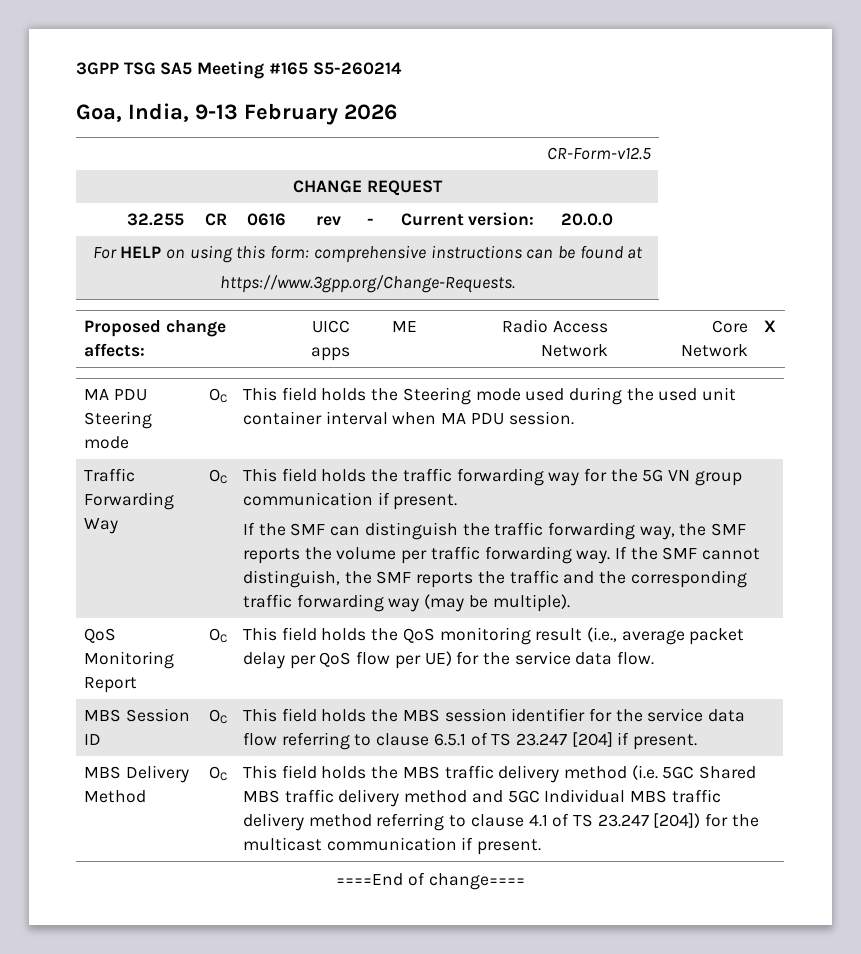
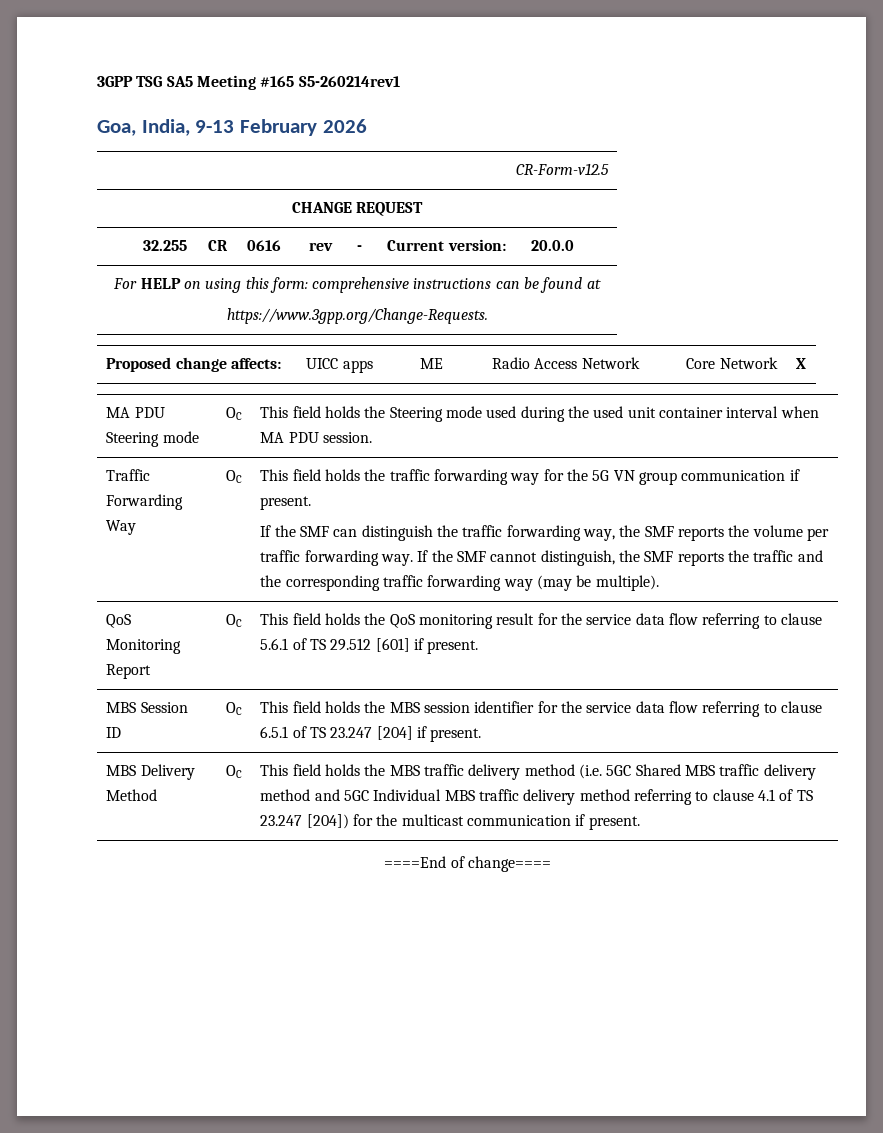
- 3GPP TSG SA5 Meeting #165 S5-260214
+ 3GPP TSG SA5 Meeting #165 S5-260214rev1
- QoS Monitoring Report | OC | This field holds the QoS monitoring result (i.e., average packet delay per QoS flow per UE) for the service data flow.
+ QoS Monitoring Report | OC | This field holds the QoS monitoring result for the service data flow referring to clause 5.6.1 of TS 29.512 [601] if present.

